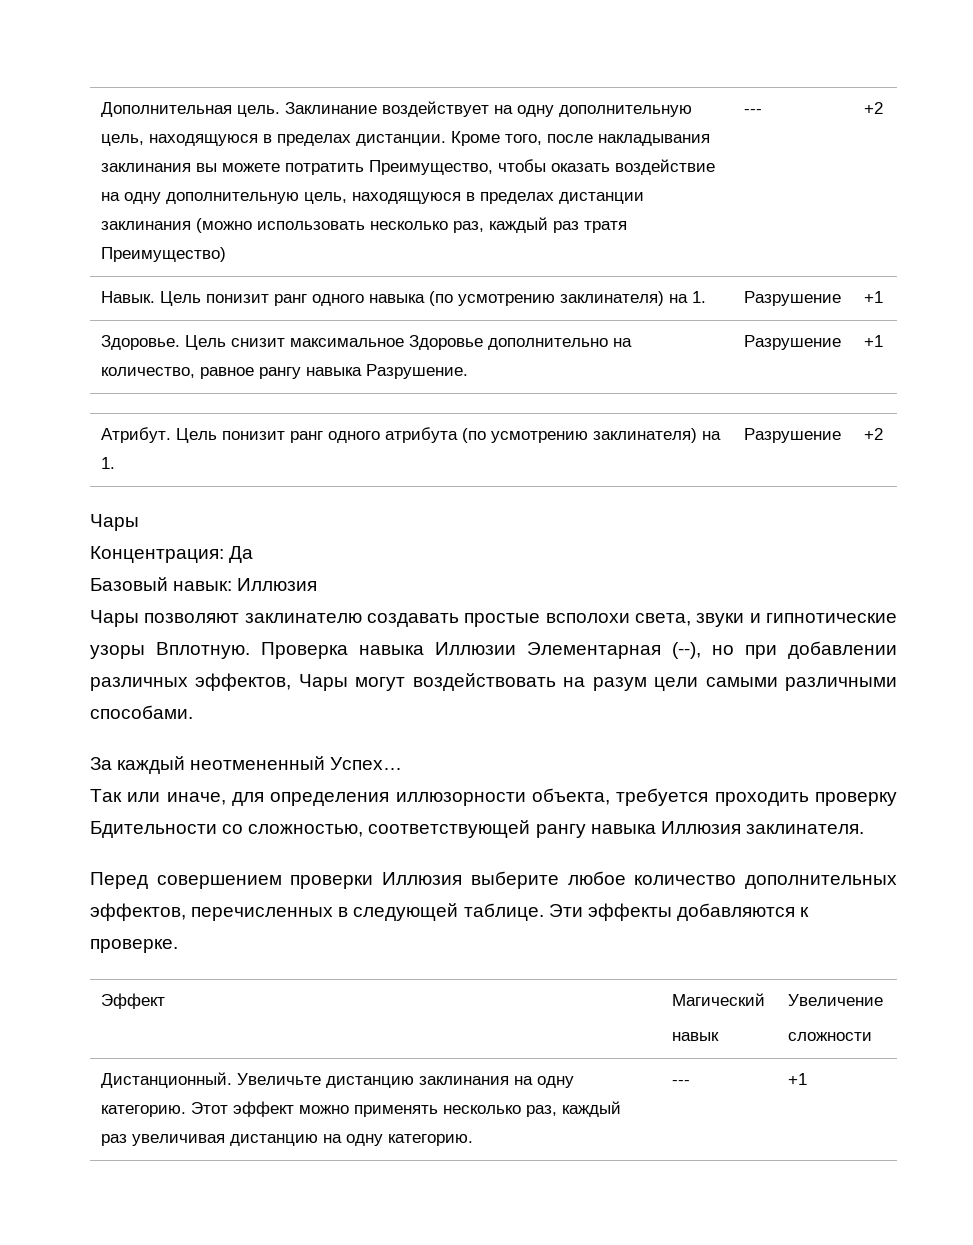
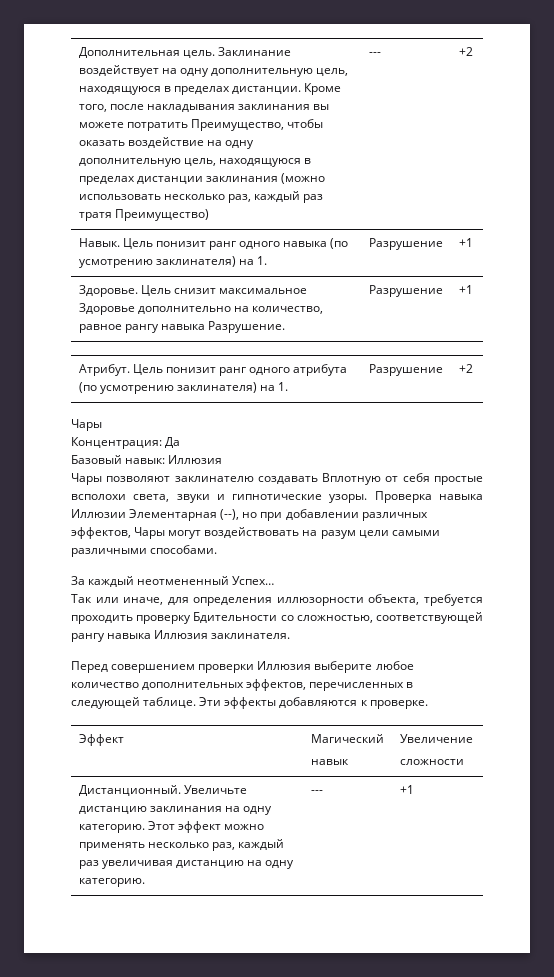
- Чары позволяют заклинателю создавать простые всполохи света, звуки и гипнотические узоры Вплотную.
+ Чары позволяют заклинателю создавать Вплотную от себя простые всполохи света, звуки и гипнотические узоры.

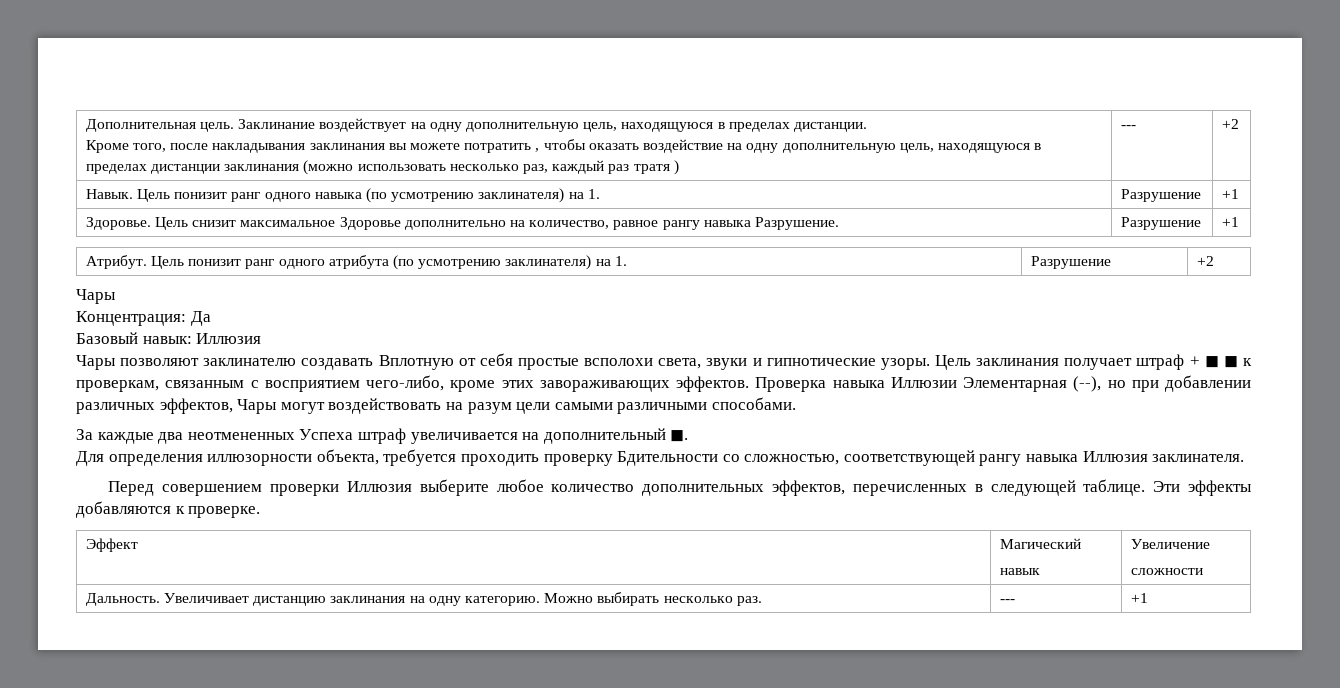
- Заклинание воздействует на одну дополнительную цель, находящуюся в пределах дистанции. Кроме того, после накладывания заклинания вы можете потратить Преимущество, чтобы оказать воздействие на одну дополнительную цель, находящуюся в пределах дистанции заклинания (можно использовать несколько раз, каждый раз тратя Преимущество)
+ Заклинание воздействует на одну дополнительную цель, находящуюся в пределах дистанции.
+ Кроме того, после накладывания заклинания вы можете потратить , чтобы оказать воздействие на одну дополнительную цель, находящуюся в пределах дистанции заклинания (можно использовать несколько раз, каждый раз тратя )
+ Цель заклинания получает штраф + ◼ ◼ к проверкам, связанным с восприятием чего-либо, кроме этих завораживающих эффектов.
- За каждый неотмененный Успех…
- Так или иначе, для определения иллюзорности объекта, требуется проходить проверку Бдительности со сложностью, соответствующей рангу навыка Иллюзия заклинателя.
+ За каждые два неотмененных Успеха штраф увеличивается на дополнительный ◼.
+ Для определения иллюзорности объекта, требуется проходить проверку Бдительности со сложностью, соответствующей рангу навыка Иллюзия заклинателя.
- Дистанционный. Увеличьте дистанцию заклинания на одну категорию. Этот эффект можно применять несколько раз, каждый раз увеличивая дистанцию на одну категорию. | --- | +1
+ Дальность. Увеличивает дистанцию заклинания на одну категорию. Можно выбирать несколько раз. | --- | +1

